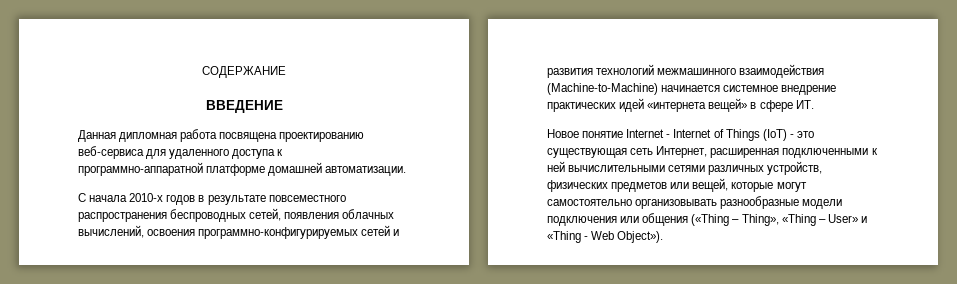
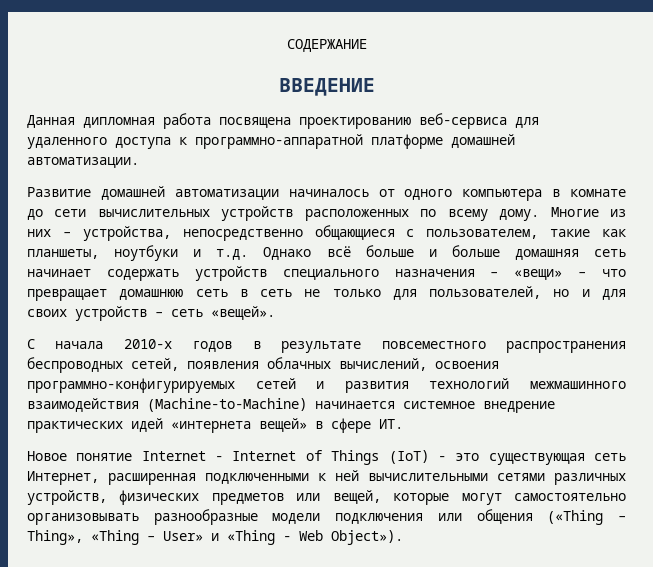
+ Развитие домашней автоматизации начиналось от одного компьютера в комнате до сети вычислительных устройств расположенных по всему дому. Многие из них – устройства, непосредственно общающиеся с пользователем, такие как планшеты, ноутбуки и т.д. Однако всё больше и больше домашняя сеть начинает содержать устройств специального назначения – «вещи» – что превращает домашнюю сеть в сеть не только для пользователей, но и для своих устройств – сеть «вещей».

